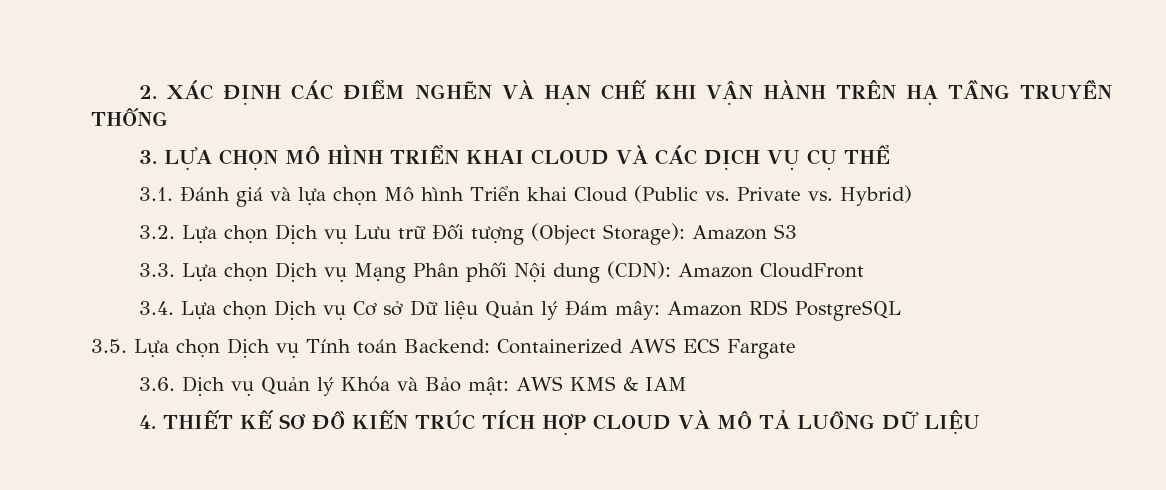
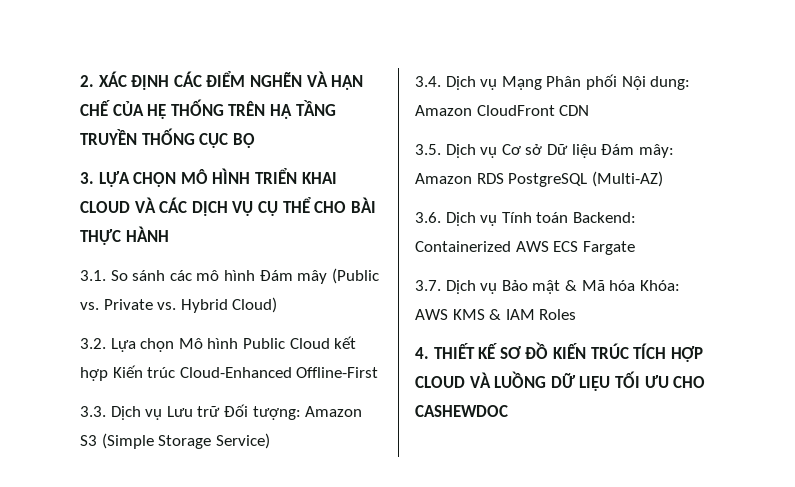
- 2. XÁC ĐỊNH CÁC ĐIỂM NGHẼN VÀ HẠN CHẾ KHI VẬN HÀNH TRÊN HẠ TẦNG TRUYỀN THỐNG
+ 2. XÁC ĐỊNH CÁC ĐIỂM NGHẼN VÀ HẠN CHẾ CỦA HỆ THỐNG TRÊN HẠ TẦNG TRUYỀN THỐNG CỤC BỘ
- 3. LỰA CHỌN MÔ HÌNH TRIỂN KHAI CLOUD VÀ CÁC DỊCH VỤ CỤ THỂ
- 3.1. Đánh giá và lựa chọn Mô hình Triển khai Cloud (Public vs. Private vs. Hybrid)
+ 3. LỰA CHỌN MÔ HÌNH TRIỂN KHAI CLOUD VÀ CÁC DỊCH VỤ CỤ THỂ CHO BÀI THỰC HÀNH
+ 3.1. So sánh các mô hình Đám mây (Public vs. Private vs. Hybrid Cloud)
- 3.2. Lựa chọn Dịch vụ Lưu trữ Đối tượng (Object Storage): Amazon S3
- 3.3. Lựa chọn Dịch vụ Mạng Phân phối Nội dung (CDN): Amazon CloudFront
- 3.4. Lựa chọn Dịch vụ Cơ sở Dữ liệu Quản lý Đám mây: Amazon RDS PostgreSQL
- 3.5. Lựa chọn Dịch vụ Tính toán Backend: Containerized AWS ECS Fargate
+ 3.2. Lựa chọn Mô hình Public Cloud kết hợp Kiến trúc Cloud-Enhanced Offline-First
+ 3.3. Dịch vụ Lưu trữ Đối tượng: Amazon S3 (Simple Storage Service)
+ 3.4. Dịch vụ Mạng Phân phối Nội dung: Amazon CloudFront CDN
+ 3.5. Dịch vụ Cơ sở Dữ liệu Đám mây: Amazon RDS PostgreSQL (Multi-AZ)
+ 3.6. Dịch vụ Tính toán Backend: Containerized AWS ECS Fargate
- 3.6. Dịch vụ Quản lý Khóa và Bảo mật: AWS KMS & IAM
+ 3.7. Dịch vụ Bảo mật & Mã hóa Khóa: AWS KMS & IAM Roles
- 4. THIẾT KẾ SƠ ĐỒ KIẾN TRÚC TÍCH HỢP CLOUD VÀ MÔ TẢ LUỒNG DỮ LIỆU
+ 4. THIẾT KẾ SƠ ĐỒ KIẾN TRÚC TÍCH HỢP CLOUD VÀ LUỒNG DỮ LIỆU TỐI ƯU CHO CASHEWDOC

